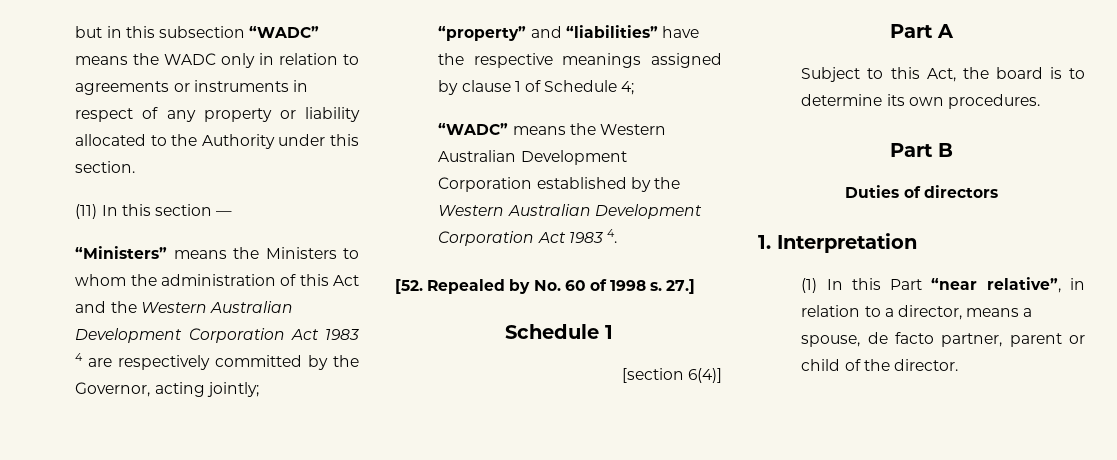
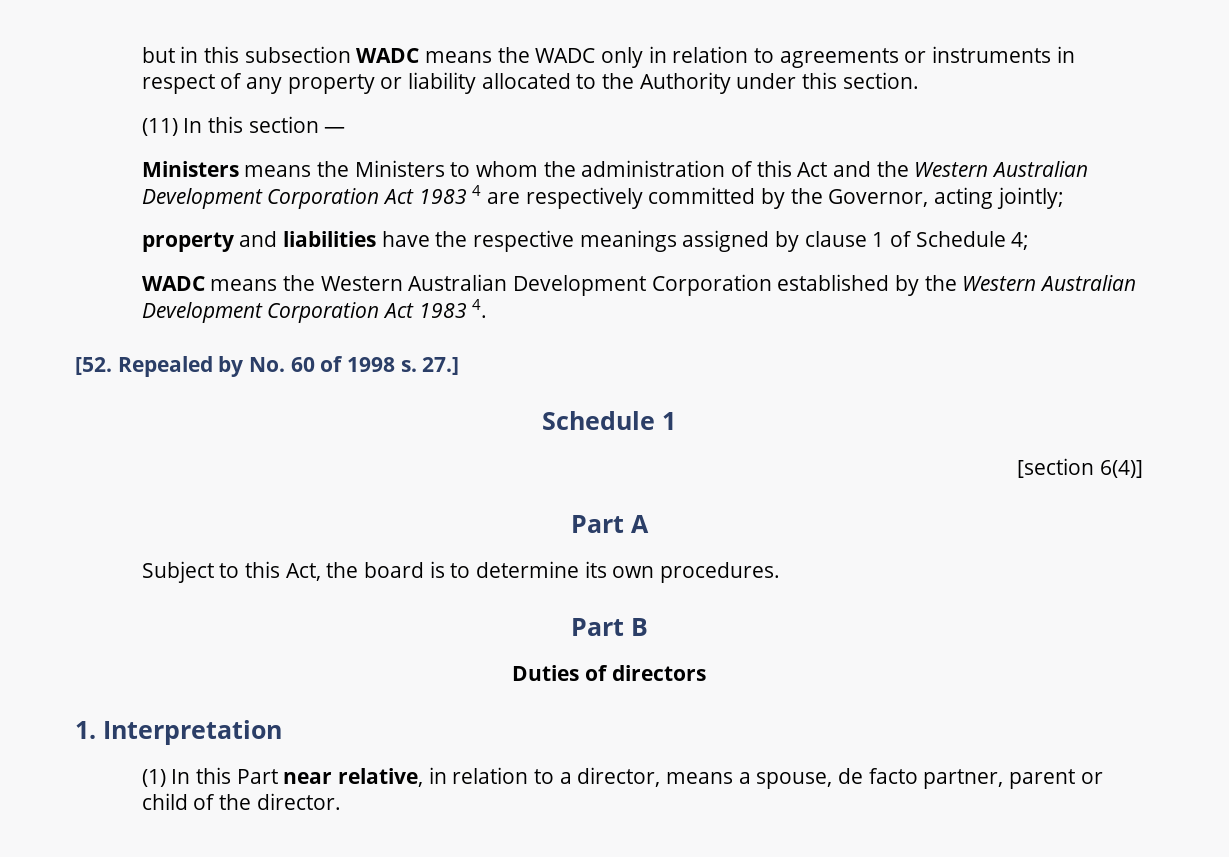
- but in this subsection “WADC” means the WADC only in relation to agreements or instruments in respect of any property or liability allocated to the Authority under this section.
+ but in this subsection WADC means the WADC only in relation to agreements or instruments in respect of any property or liability allocated to the Authority under this section.
- “Ministers” means the Ministers to whom the administration of this Act and the Western Australian Development Corporation Act 1983 4 are respectively committed by the Governor, acting jointly;
+ Ministers means the Ministers to whom the administration of this Act and the Western Australian Development Corporation Act 1983 4 are respectively committed by the Governor, acting jointly;
- “property” and “liabilities” have the respective meanings assigned by clause 1 of Schedule 4;
+ property and liabilities have the respective meanings assigned by clause 1 of Schedule 4;
- “WADC” means the Western Australian Development Corporation established by the Western Australian Development Corporation Act 1983 4.
+ WADC means the Western Australian Development Corporation established by the Western Australian Development Corporation Act 1983 4.
- (1) In this Part “near relative”, in relation to a director, means a spouse, de facto partner, parent or child of the director.
+ (1) In this Part near relative, in relation to a director, means a spouse, de facto partner, parent or child of the director.

